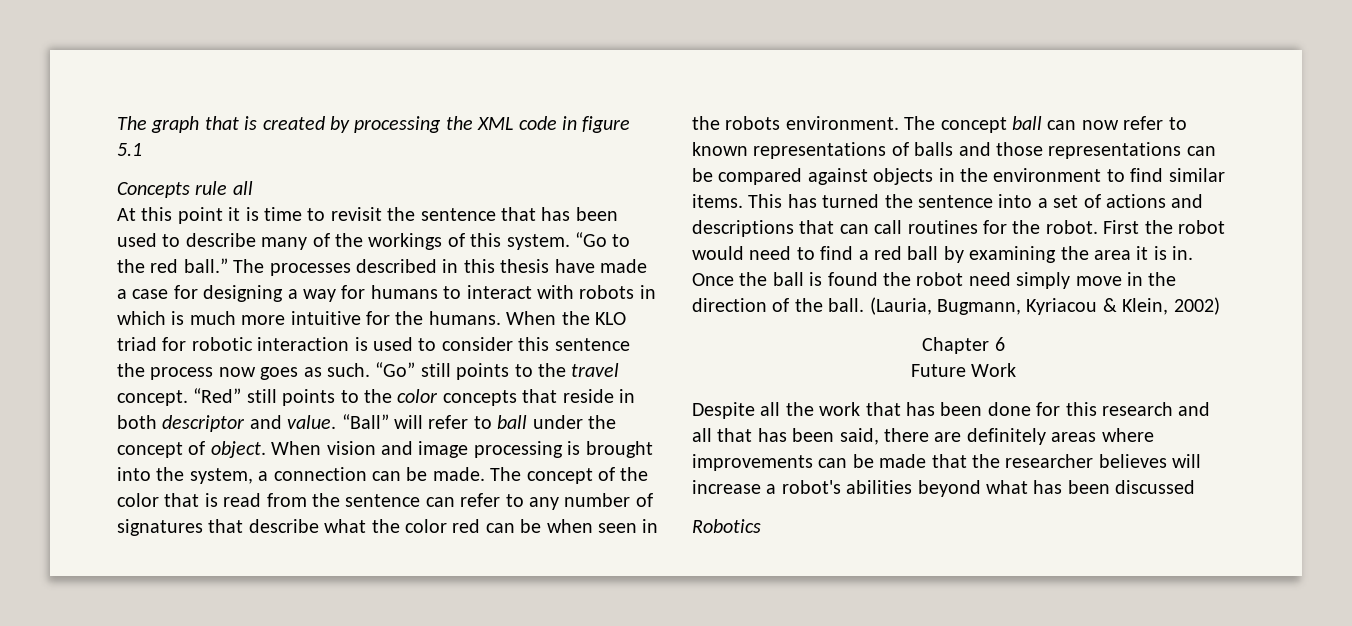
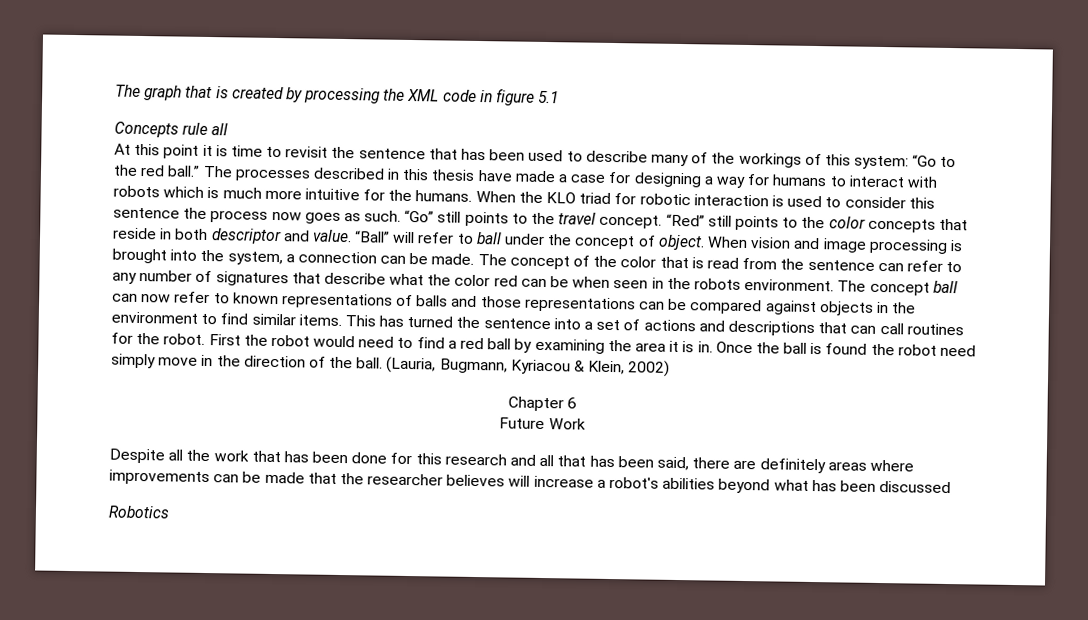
- At this point it is time to revisit the sentence that has been used to describe many of the workings of this system. “Go to the red ball.”
+ At this point it is time to revisit the sentence that has been used to describe many of the workings of this system: “Go to the red ball.”
- The processes described in this thesis have made a case for designing a way for humans to interact with robots in which is much more intuitive for the humans.
+ The processes described in this thesis have made a case for designing a way for humans to interact with robots which is much more intuitive for the humans.

